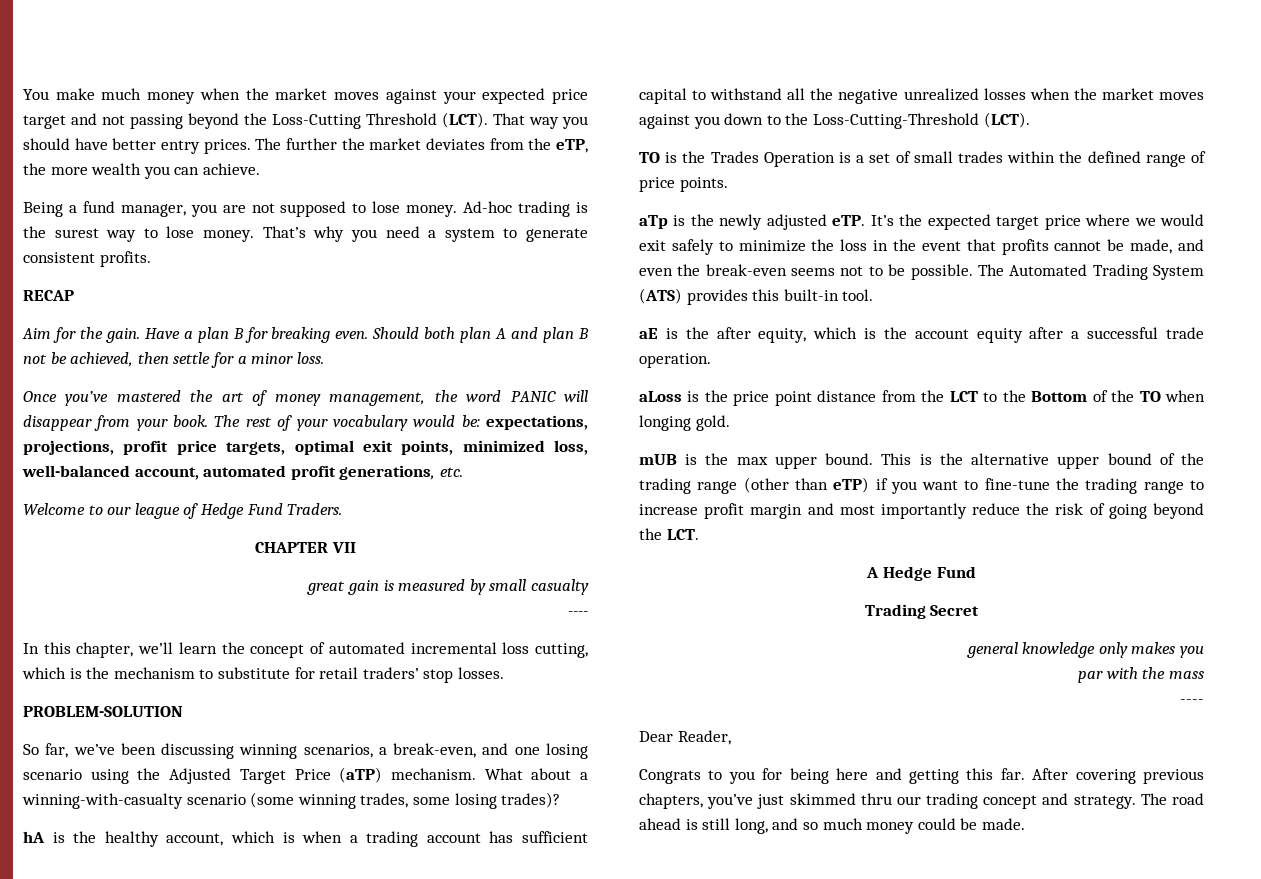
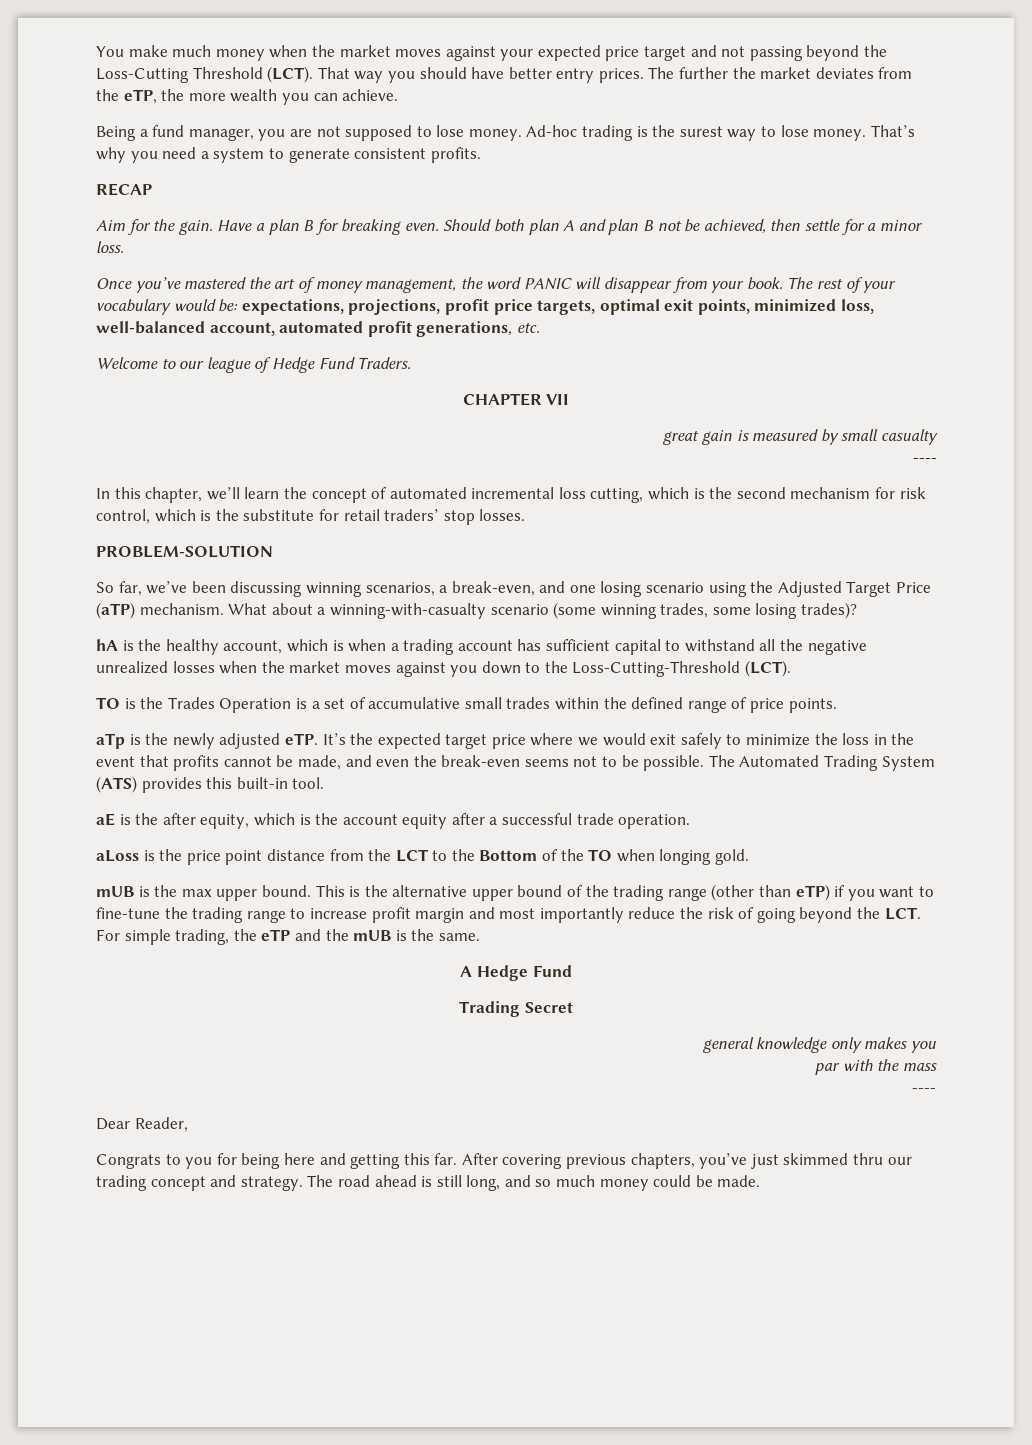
- In this chapter, we’ll learn the concept of automated incremental loss cutting, which is the mechanism to substitute for retail traders’ stop losses.
+ In this chapter, we’ll learn the concept of automated incremental loss cutting, which is the second mechanism for risk control, which is the substitute for retail traders’ stop losses.
- TO is the Trades Operation is a set of small trades within the defined range of price points.
+ TO is the Trades Operation is a set of accumulative small trades within the defined range of price points.
- This is the alternative upper bound of the trading range (other than eTP) if you want to fine-tune the trading range to increase profit margin and most importantly reduce the risk of going beyond the LCT.
+ This is the alternative upper bound of the trading range (other than eTP) if you want to fine-tune the trading range to increase profit margin and most importantly reduce the risk of going beyond the LCT. For simple trading, the eTP and the mUB is the same.

